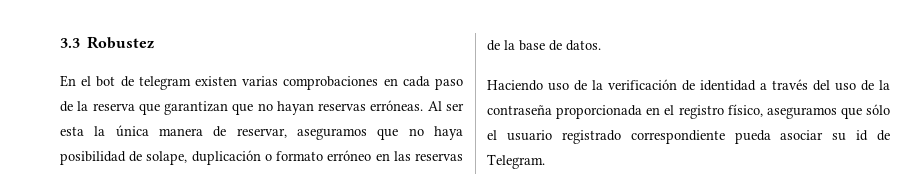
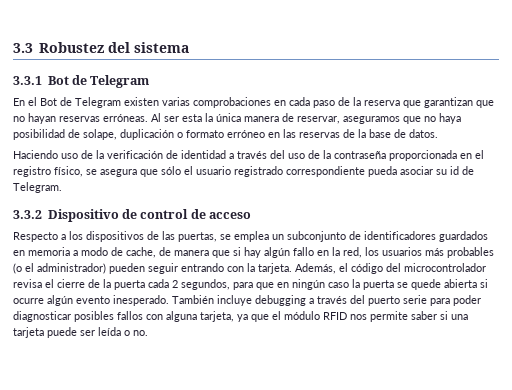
- 3.3 Robustez
+ 3.3 Robustez del sistema
+ 3.3.1 Bot de Telegram
- En el bot de telegram existen varias comprobaciones en cada paso de la reserva que garantizan que no hayan reservas erróneas.
+ En el Bot de Telegram existen varias comprobaciones en cada paso de la reserva que garantizan que no hayan reservas erróneas.
- Haciendo uso de la verificación de identidad a través del uso de la contraseña proporcionada en el registro físico, aseguramos que sólo el usuario registrado correspondiente pueda asociar su id de Telegram.
+ Haciendo uso de la verificación de identidad a través del uso de la contraseña proporcionada en el registro físico, se asegura que sólo el usuario registrado correspondiente pueda asociar su id de Telegram.
+ 3.3.2 Dispositivo de control de acceso
+ Respecto a los dispositivos de las puertas, se emplea un subconjunto de identificadores guardados en memoria a modo de cache, de manera que si hay algún fallo en la red, los usuarios más probables (o el administrador) pueden seguir entrando con la tarjeta. Además, el código del microcontrolador revisa el cierre de la puerta cada 2 segundos, para que en ningún caso la puerta se quede abierta si ocurre algún evento inesperado. También incluye debugging a través del puerto serie para poder diagnosticar posibles fallos con alguna tarjeta, ya que el módulo RFID nos permite saber si una tarjeta puede ser leída o no.

